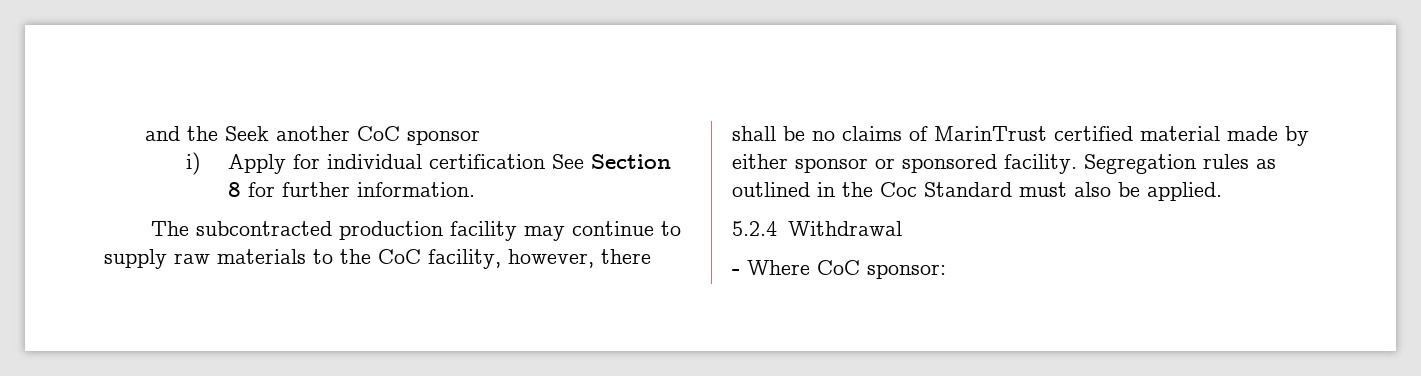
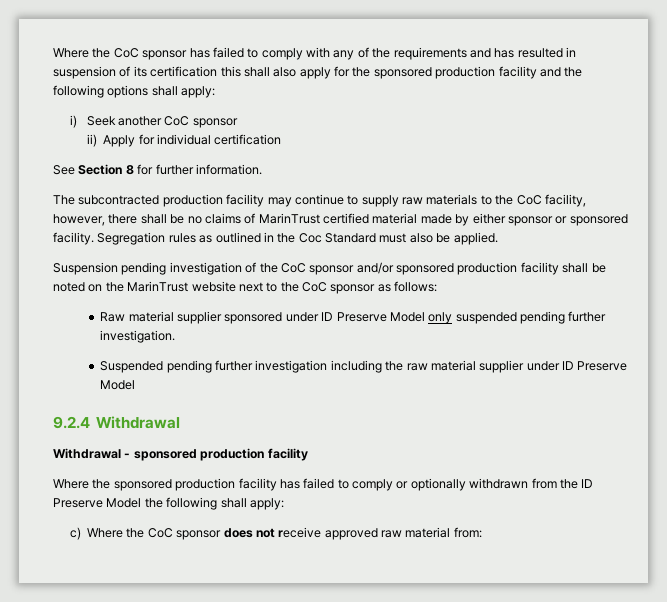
- and the Seek another CoC sponsor
+ Where the CoC sponsor has failed to comply with any of the requirements and has resulted in suspension of its certification this shall also apply for the sponsored production facility and the following options shall apply:
+ i) Seek another CoC sponsor
- i) Apply for individual certification See Section 8 for further information.
+ ii) Apply for individual certification
+ See Section 8 for further information.
- 5.2.4 Withdrawal
- - Where CoC sponsor:
+ Suspension pending investigation of the CoC sponsor and/or sponsored production facility shall be noted on the MarinTrust website next to the CoC sponsor as follows:
+ Raw material supplier sponsored under ID Preserve Model only suspended pending further investigation.
+ Suspended pending further investigation including the raw material supplier under ID Preserve Model
+ 9.2.4 Withdrawal
+ Withdrawal - sponsored production facility
+ Where the sponsored production facility has failed to comply or optionally withdrawn from the ID Preserve Model the following shall apply:
+ c) Where the CoC sponsor does not receive approved raw material from:

